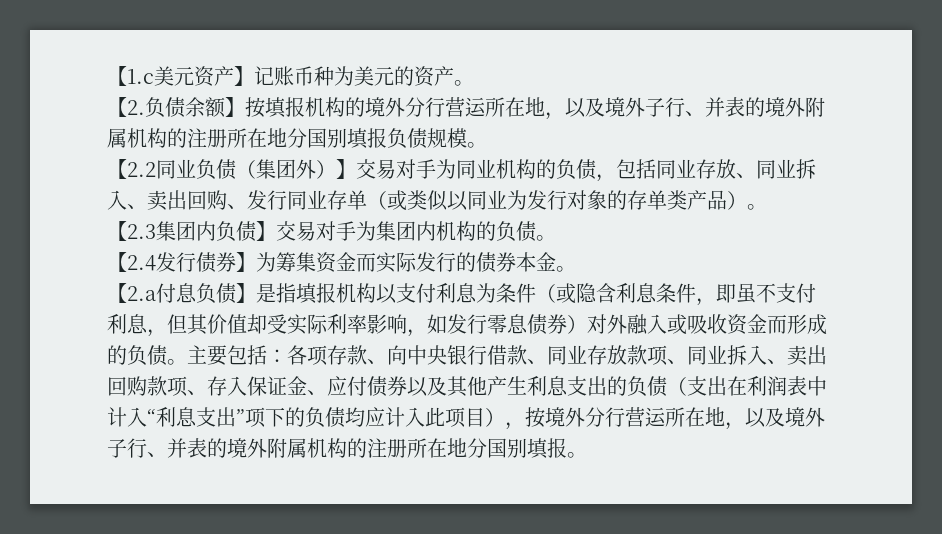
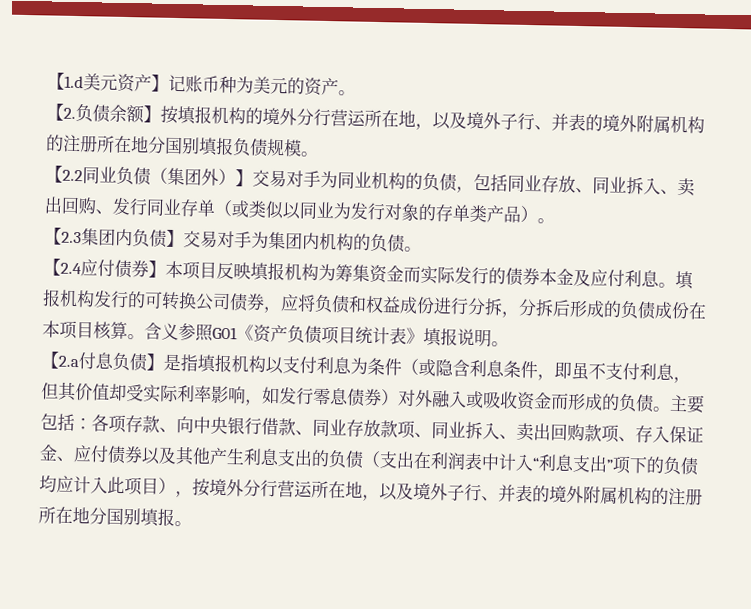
- 【1.c美元资产】记账币种为美元的资产。
+ 【1.d美元资产】记账币种为美元的资产。
- 【2.4发行债券】为筹集资金而实际发行的债券本金。
+ 【2.4应付债券】本项目反映填报机构为筹集资金而实际发行的债券本金及应付利息。填报机构发行的可转换公司债券，应将负债和权益成份进行分拆，分拆后形成的负债成份在本项目核算。含义参照G01《资产负债项目统计表》填报说明。

